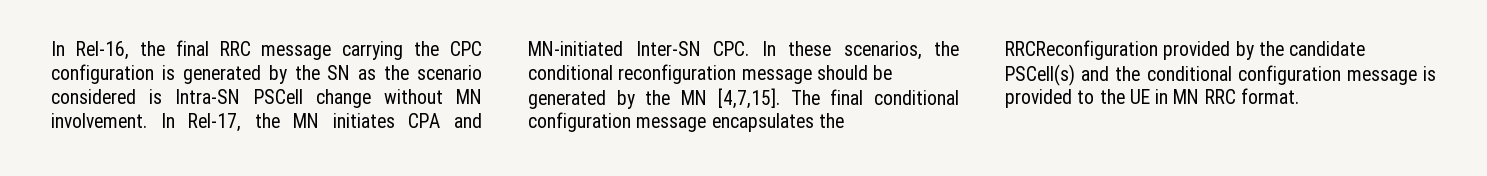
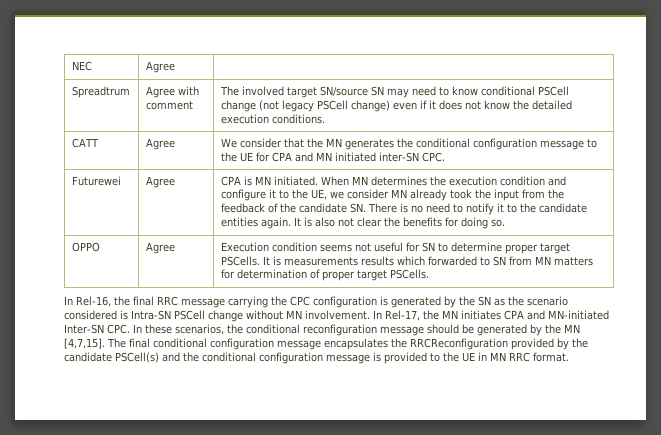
+ NEC | Agree |
+ Spreadtrum | Agree with comment | The involved target SN/source SN may need to know conditional PSCell change (not legacy PSCell change) even if it does not know the detailed execution conditions.
+ CATT | Agree | We consider that the MN generates the conditional configuration message to the UE for CPA and MN initiated inter-SN CPC.
+ Futurewei | Agree | CPA is MN initiated. When MN determines the execution condition and configure it to the UE, we consider MN already took the input from the feedback of the candidate SN. There is no need to notify it to the candidate entities again. It is also not clear the benefits for doing so.
+ OPPO | Agree | Execution condition seems not useful for SN to determine proper target PSCells. It is measurements results which forwarded to SN from MN matters for determination of proper target PSCells.

